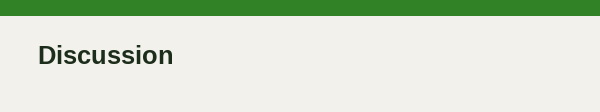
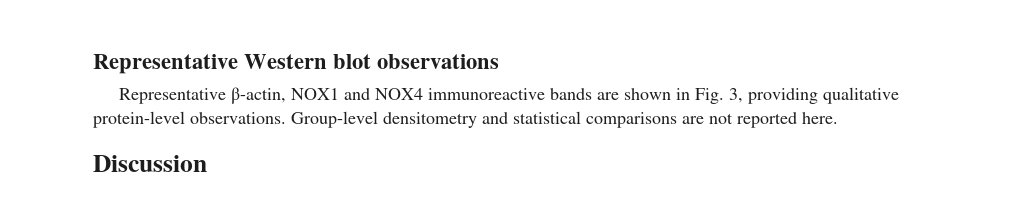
+ Representative Western blot observations
+ Representative β-actin, NOX1 and NOX4 immunoreactive bands are shown in Fig. 3, providing qualitative protein-level observations. Group-level densitometry and statistical comparisons are not reported here.

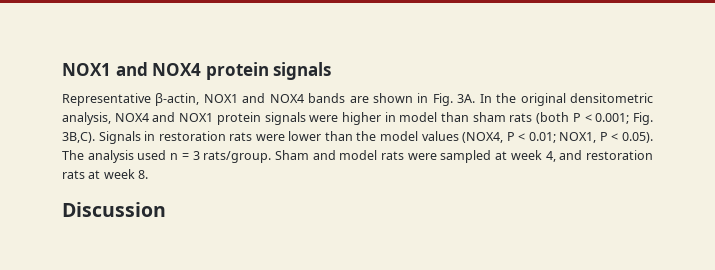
- Representative Western blot observations
+ NOX1 and NOX4 protein signals
- Representative β-actin, NOX1 and NOX4 immunoreactive bands are shown in Fig. 3, providing qualitative protein-level observations. Group-level densitometry and statistical comparisons are not reported here.
+ Representative β-actin, NOX1 and NOX4 bands are shown in Fig. 3A. In the original densitometric analysis, NOX4 and NOX1 protein signals were higher in model than sham rats (both P < 0.001; Fig. 3B,C). Signals in restoration rats were lower than the model values (NOX4, P < 0.01; NOX1, P < 0.05). The analysis used n = 3 rats/group. Sham and model rats were sampled at week 4, and restoration rats at week 8.

